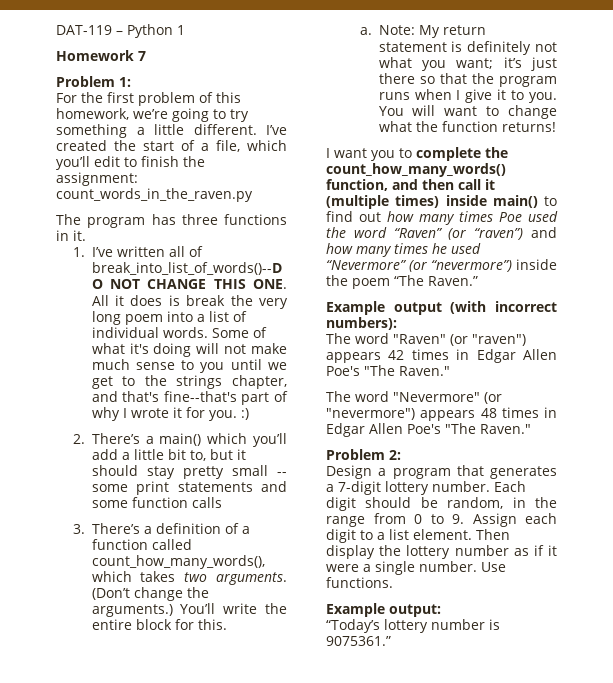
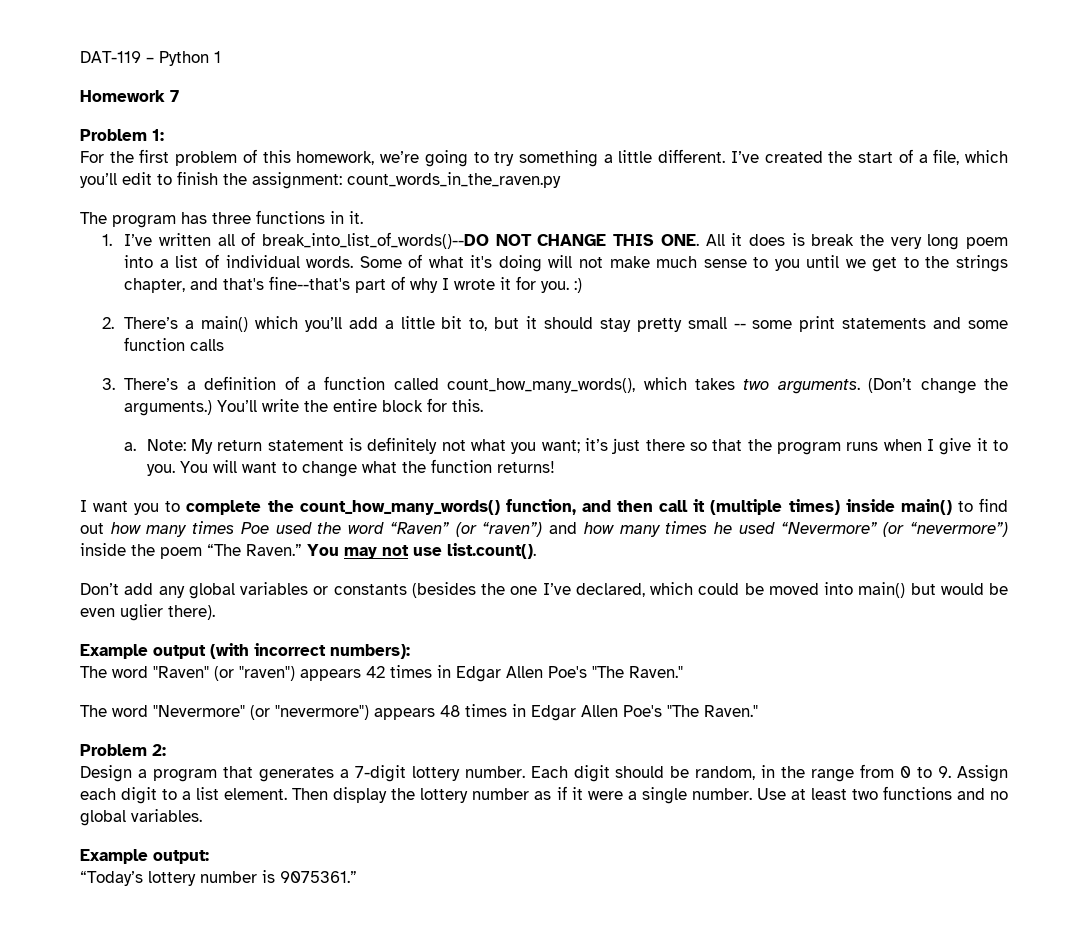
+ You may not use list.count().
+ Don’t add any global variables or constants (besides the one I’ve declared, which could be moved into main() but would be even uglier there).
- Use functions.
+ Use at least two functions and no global variables.

